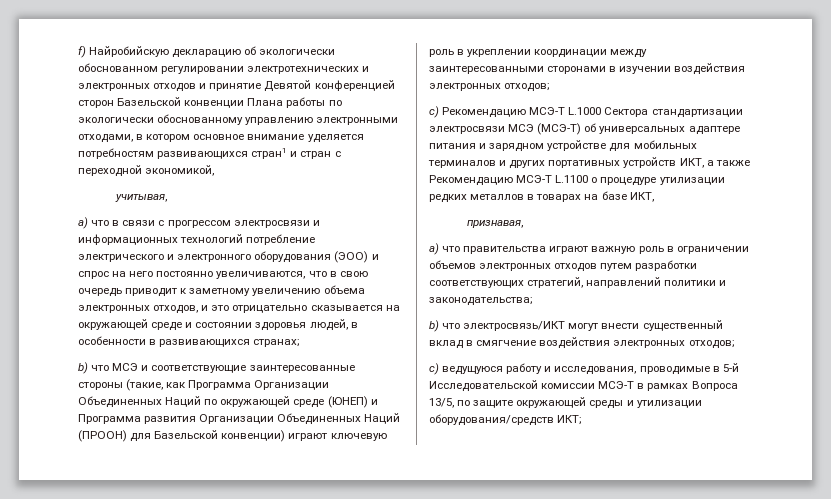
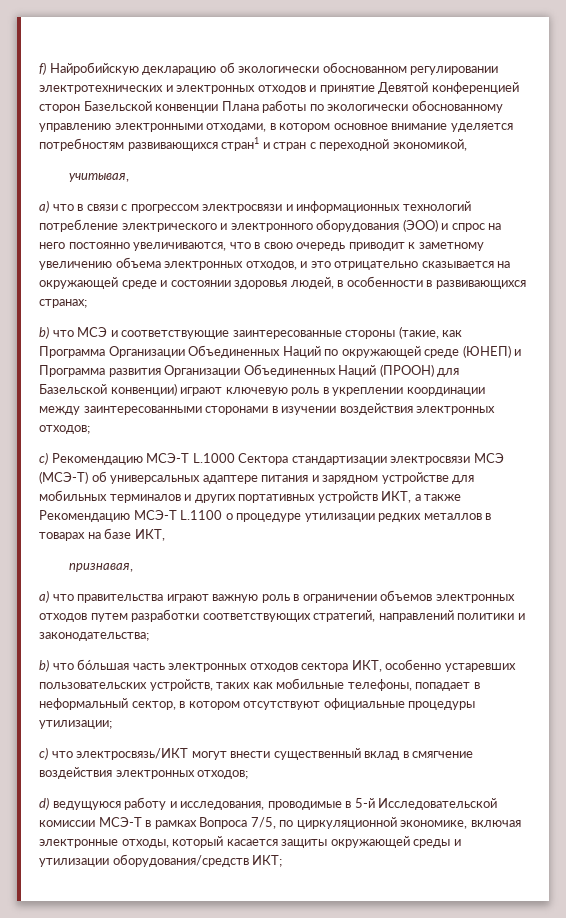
- b) что электросвязь/ИКТ могут внести существенный вклад в смягчение воздействия электронных отходов;
+ b) что бóльшая часть электронных отходов сектора ИКТ, особенно устаревших пользовательских устройств, таких как мобильные телефоны, попадает в неформальный сектор, в котором отсутствуют официальные процедуры утилизации;
+ c) что электросвязь/ИКТ могут внести существенный вклад в смягчение воздействия электронных отходов;
- c) ведущуюся работу и исследования, проводимые в 5-й Исследовательской комиссии МСЭ-Т в рамках Вопроса 13/5, по защите окружающей среды и утилизации оборудования/средств ИКТ;
+ d) ведущуюся работу и исследования, проводимые в 5-й Исследовательской комиссии МСЭ-Т в рамках Вопроса 7/5, по циркуляционной экономике, включая электронные отходы, который касается защиты окружающей среды и утилизации оборудования/средств ИКТ;

